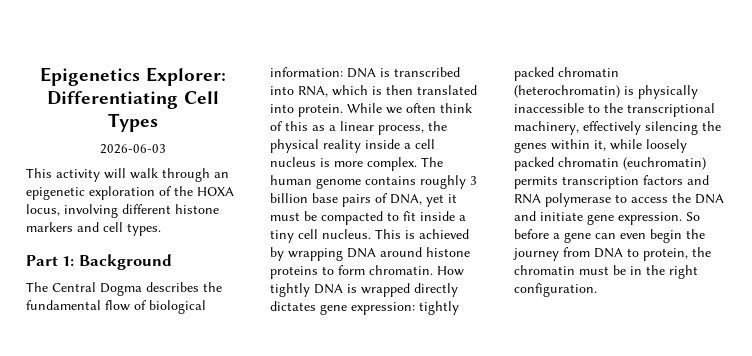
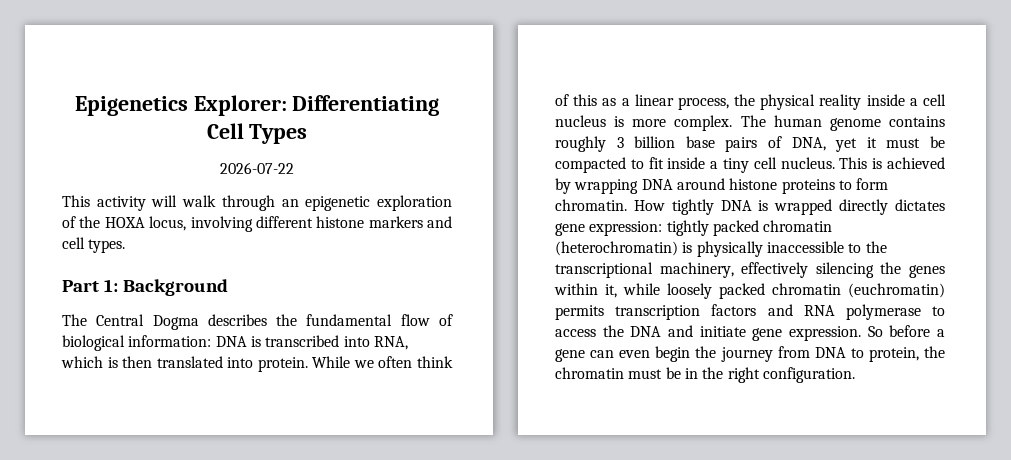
- 2026-06-03
+ 2026-07-22

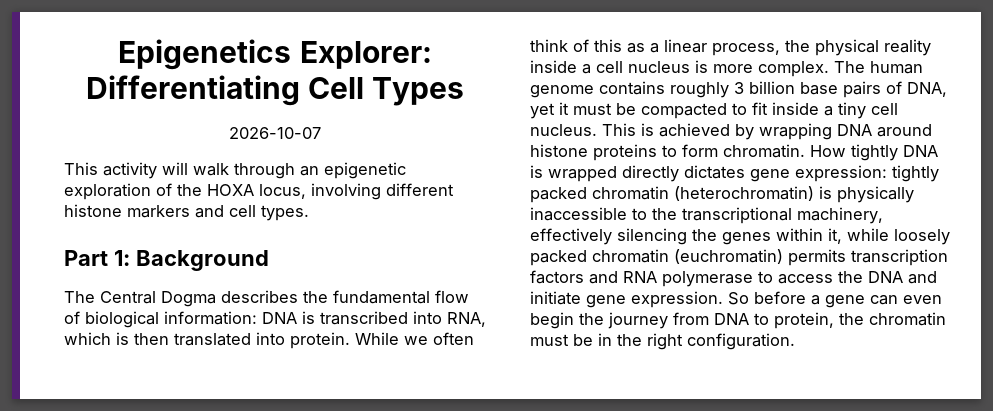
- 2026-07-22
+ 2026-10-07

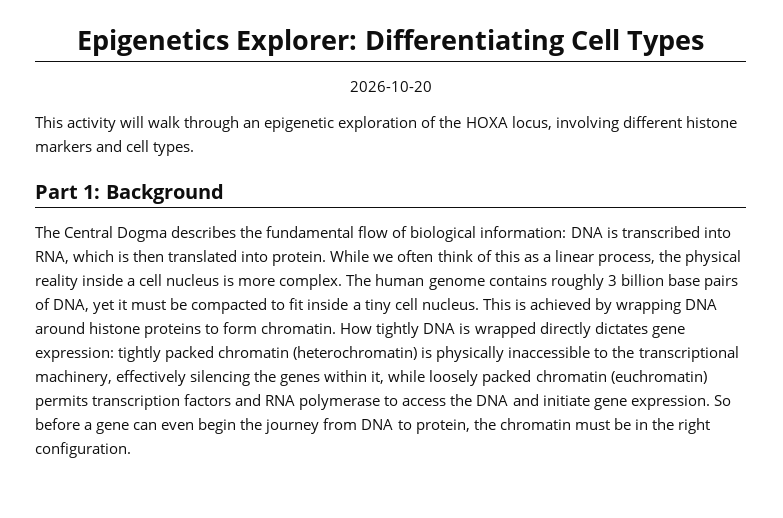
- 2026-10-07
+ 2026-10-20

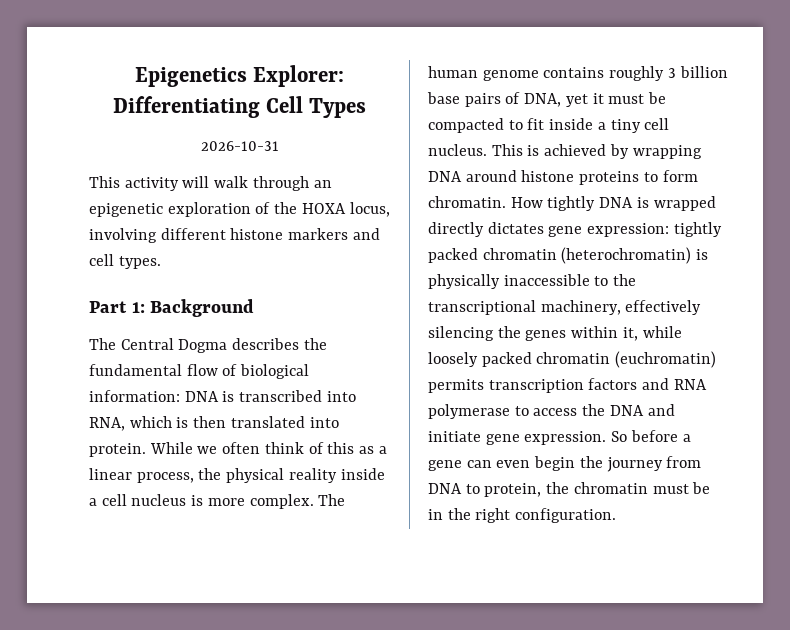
- 2026-10-20
+ 2026-10-31

